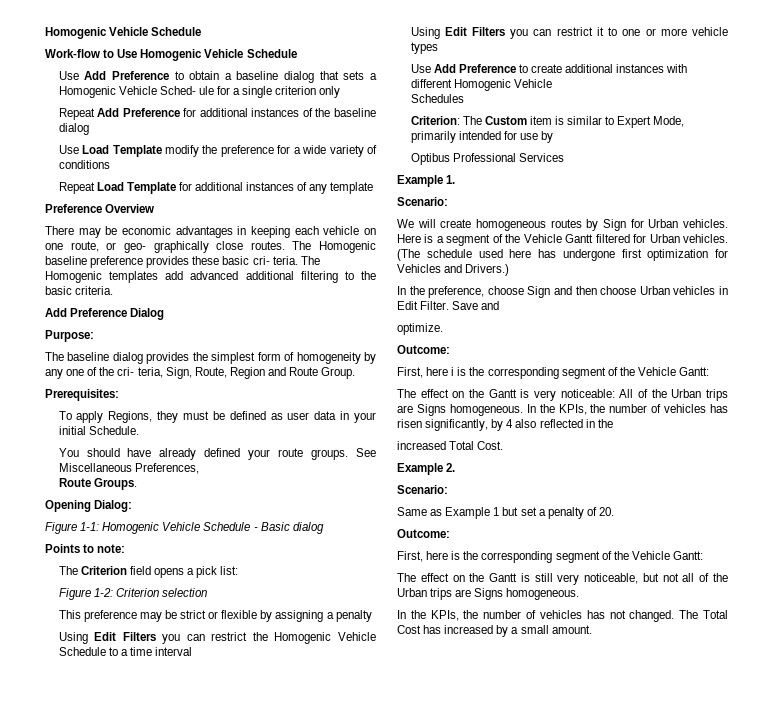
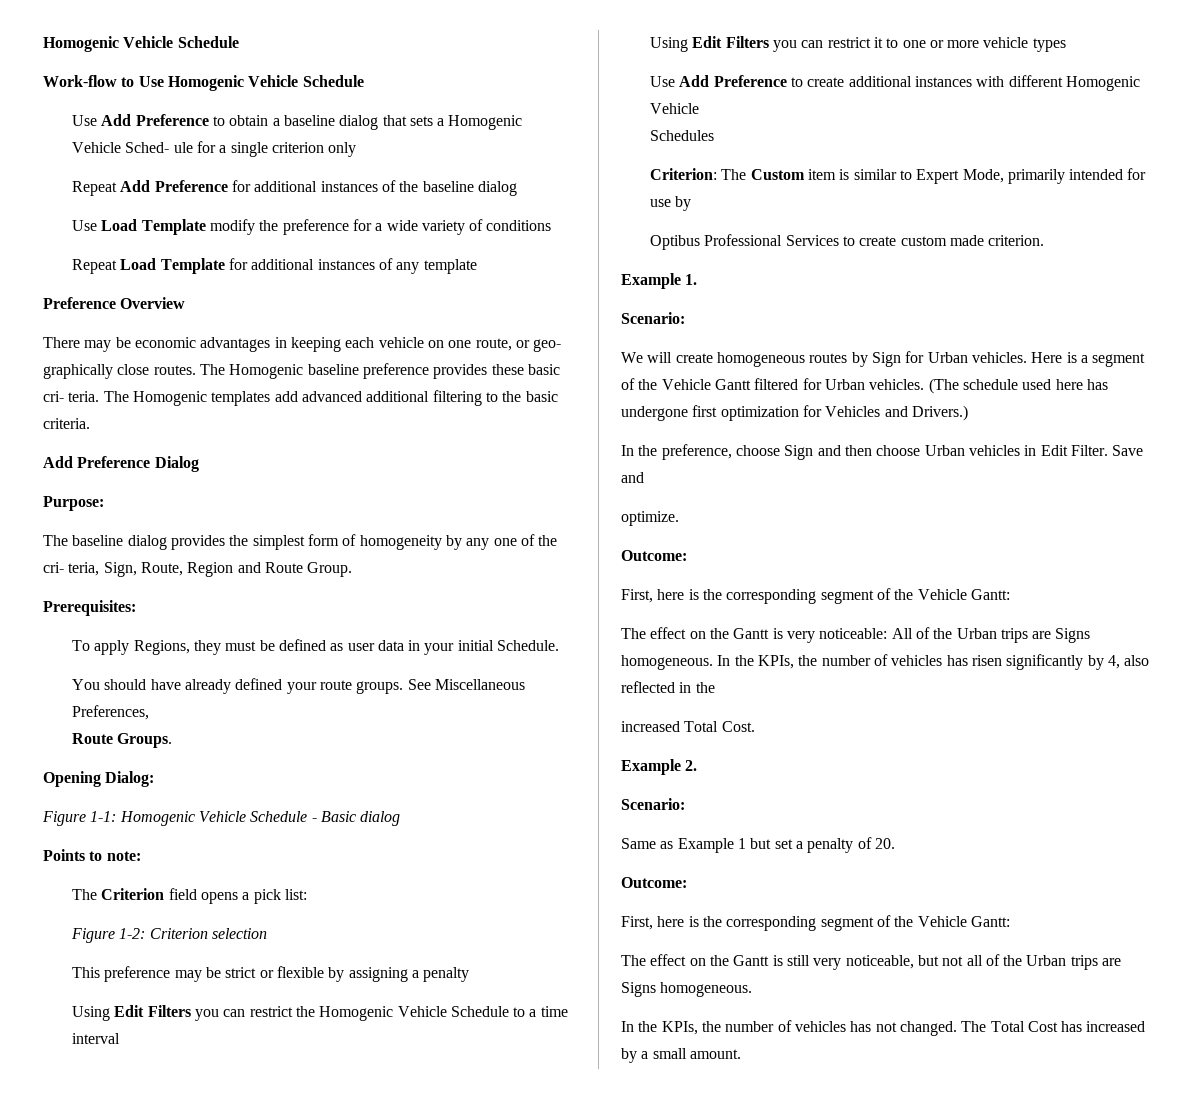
- Optibus Professional Services
+ Optibus Professional Services to create custom made criterion.
  optimize.
  Outcome:
- First, here i is the corresponding segment of the Vehicle Gantt:
+ First, here is the corresponding segment of the Vehicle Gantt:
- In the KPIs, the number of vehicles has risen significantly, by 4 also reflected in the
+ In the KPIs, the number of vehicles has risen significantly by 4, also reflected in the

